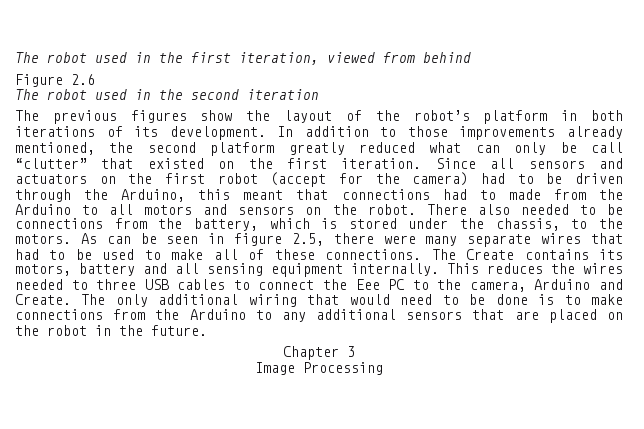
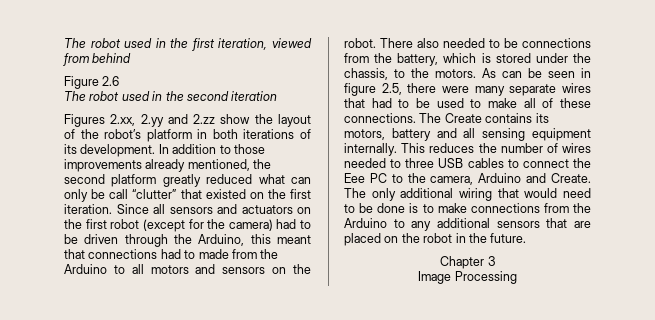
- The previous figures show the layout of the robot’s platform in both iterations of its development.
+ Figures 2.xx, 2.yy and 2.zz show the layout of the robot’s platform in both iterations of its development.
- Since all sensors and actuators on the first robot (accept for the camera) had to be driven through the Arduino, this meant that connections had to made from the Arduino to all motors and sensors on the robot.
+ Since all sensors and actuators on the first robot (except for the camera) had to be driven through the Arduino, this meant that connections had to made from the Arduino to all motors and sensors on the robot.
- This reduces the wires needed to three USB cables to connect the Eee PC to the camera, Arduino and Create.
+ This reduces the number of wires needed to three USB cables to connect the Eee PC to the camera, Arduino and Create.

